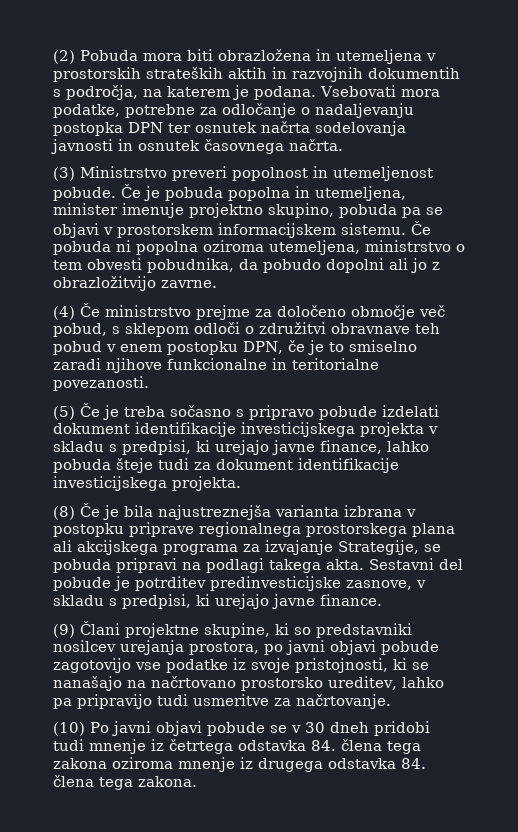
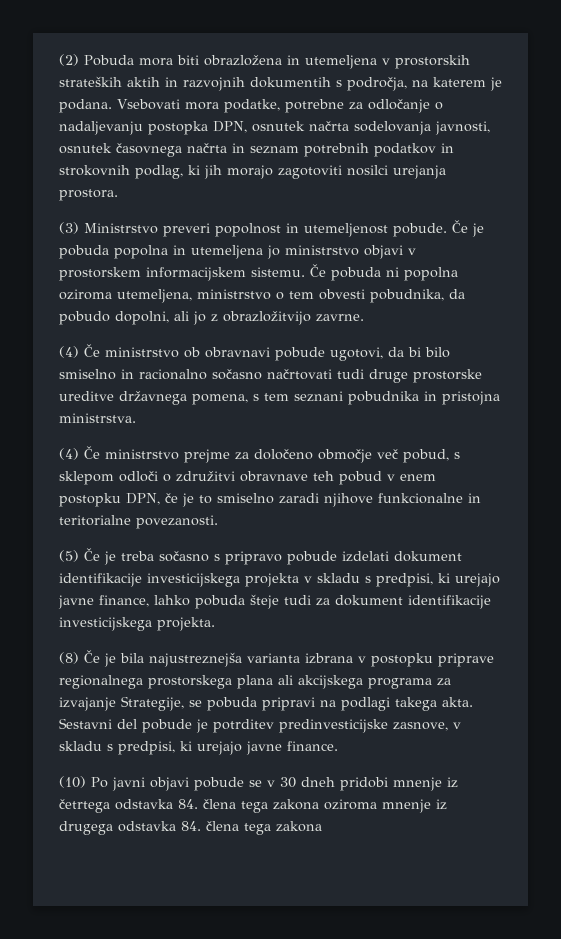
- Vsebovati mora podatke, potrebne za odločanje o nadaljevanju postopka DPN ter osnutek načrta sodelovanja javnosti in osnutek časovnega načrta.
+ Vsebovati mora podatke, potrebne za odločanje o nadaljevanju postopka DPN, osnutek načrta sodelovanja javnosti, osnutek časovnega načrta in seznam potrebnih podatkov in strokovnih podlag, ki jih morajo zagotoviti nosilci urejanja prostora.
- Če je pobuda popolna in utemeljena, minister imenuje projektno skupino, pobuda pa se objavi v prostorskem informacijskem sistemu.
+ Če je pobuda popolna in utemeljena jo ministrstvo objavi v prostorskem informacijskem sistemu.
- Če pobuda ni popolna oziroma utemeljena, ministrstvo o tem obvesti pobudnika, da pobudo dopolni ali jo z obrazložitvijo zavrne.
+ Če pobuda ni popolna oziroma utemeljena, ministrstvo o tem obvesti pobudnika, da pobudo dopolni, ali jo z obrazložitvijo zavrne.
+ (4) Če ministrstvo ob obravnavi pobude ugotovi, da bi bilo smiselno in racionalno sočasno načrtovati tudi druge prostorske ureditve državnega pomena, s tem seznani pobudnika in pristojna ministrstva.
- (9) Člani projektne skupine, ki so predstavniki nosilcev urejanja prostora, po javni objavi pobude zagotovijo vse podatke iz svoje pristojnosti, ki se nanašajo na načrtovano prostorsko ureditev, lahko pa pripravijo tudi usmeritve za načrtovanje.
- (10) Po javni objavi pobude se v 30 dneh pridobi tudi mnenje iz četrtega odstavka 84. člena tega zakona oziroma mnenje iz drugega odstavka 84. člena tega zakona.
+ (10) Po javni objavi pobude se v 30 dneh pridobi mnenje iz četrtega odstavka 84. člena tega zakona oziroma mnenje iz drugega odstavka 84. člena tega zakona

